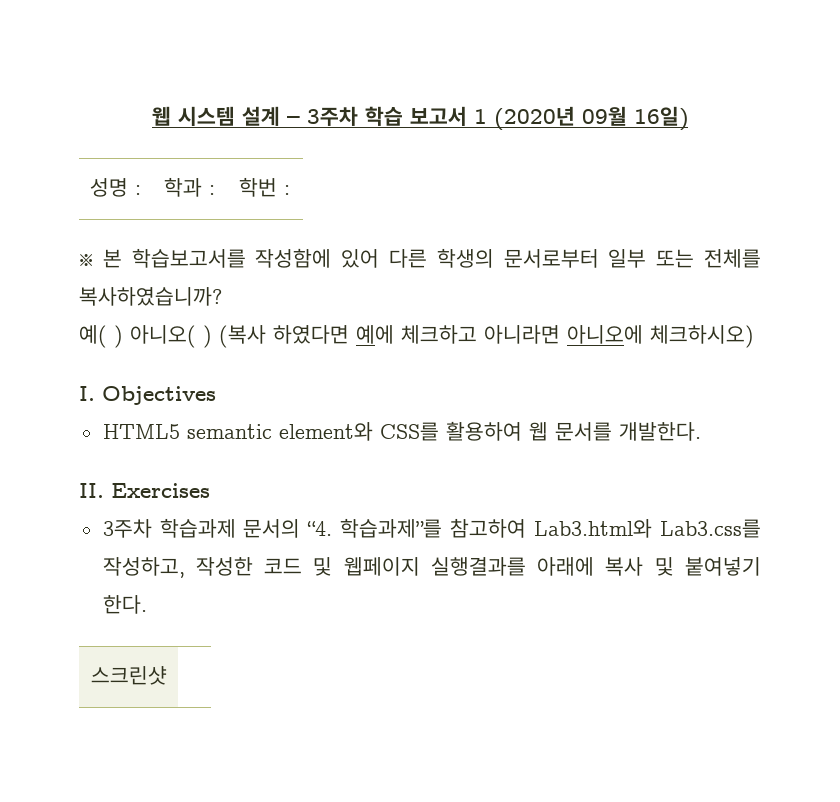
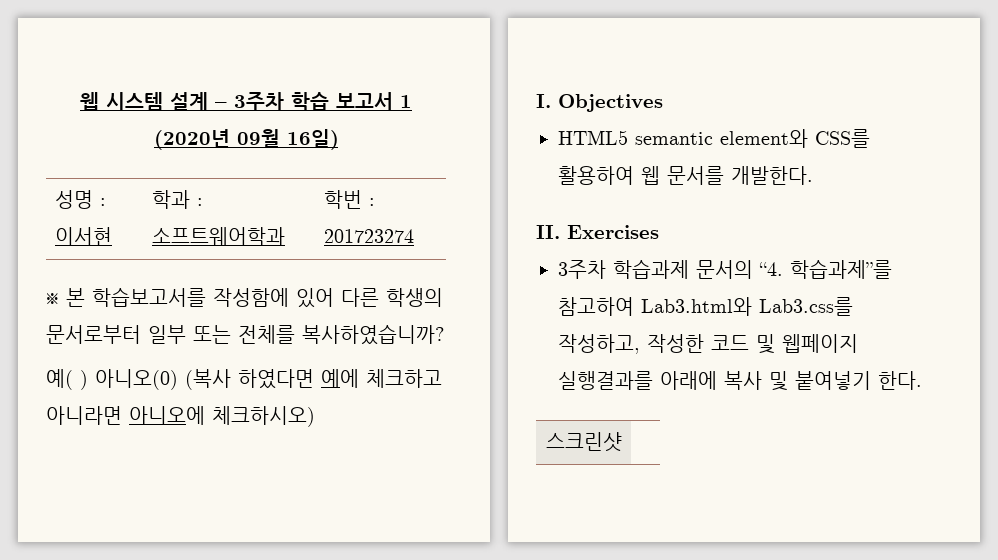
- 성명 : | 학과 : | 학번 :
+ 성명 : 이서현 | 학과 : 소프트웨어학과 | 학번 : 201723274
- 예( ) 아니오( ) (복사 하였다면 예에 체크하고 아니라면 아니오에 체크하시오)
+ 예( ) 아니오(0) (복사 하였다면 예에 체크하고 아니라면 아니오에 체크하시오)

